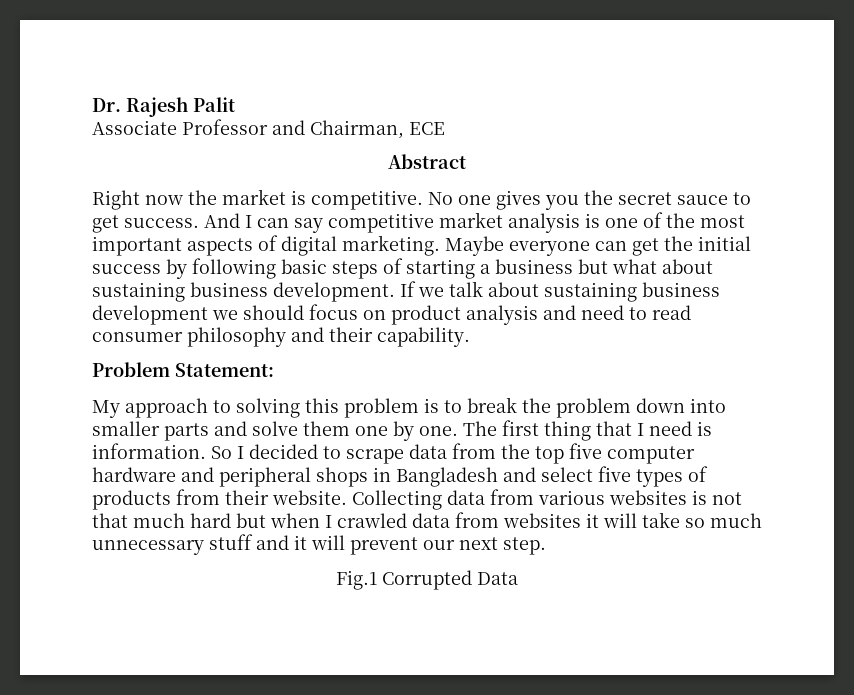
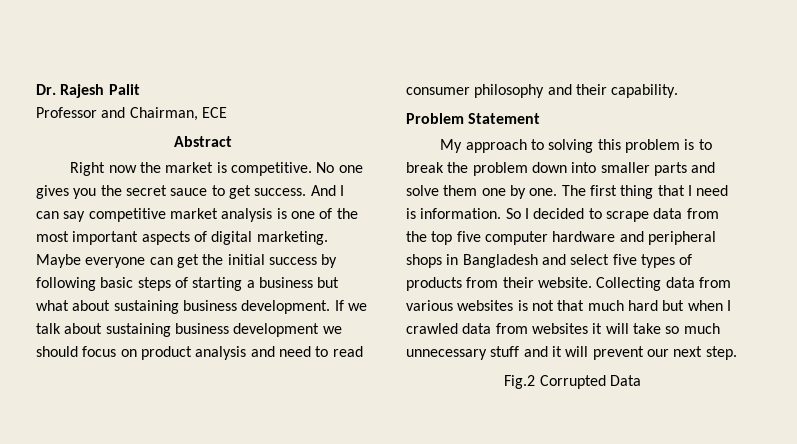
- Associate Professor and Chairman, ECE
+ Professor and Chairman, ECE
- Problem Statement:
+ Problem Statement
- Fig.1 Corrupted Data
+ Fig.2 Corrupted Data

